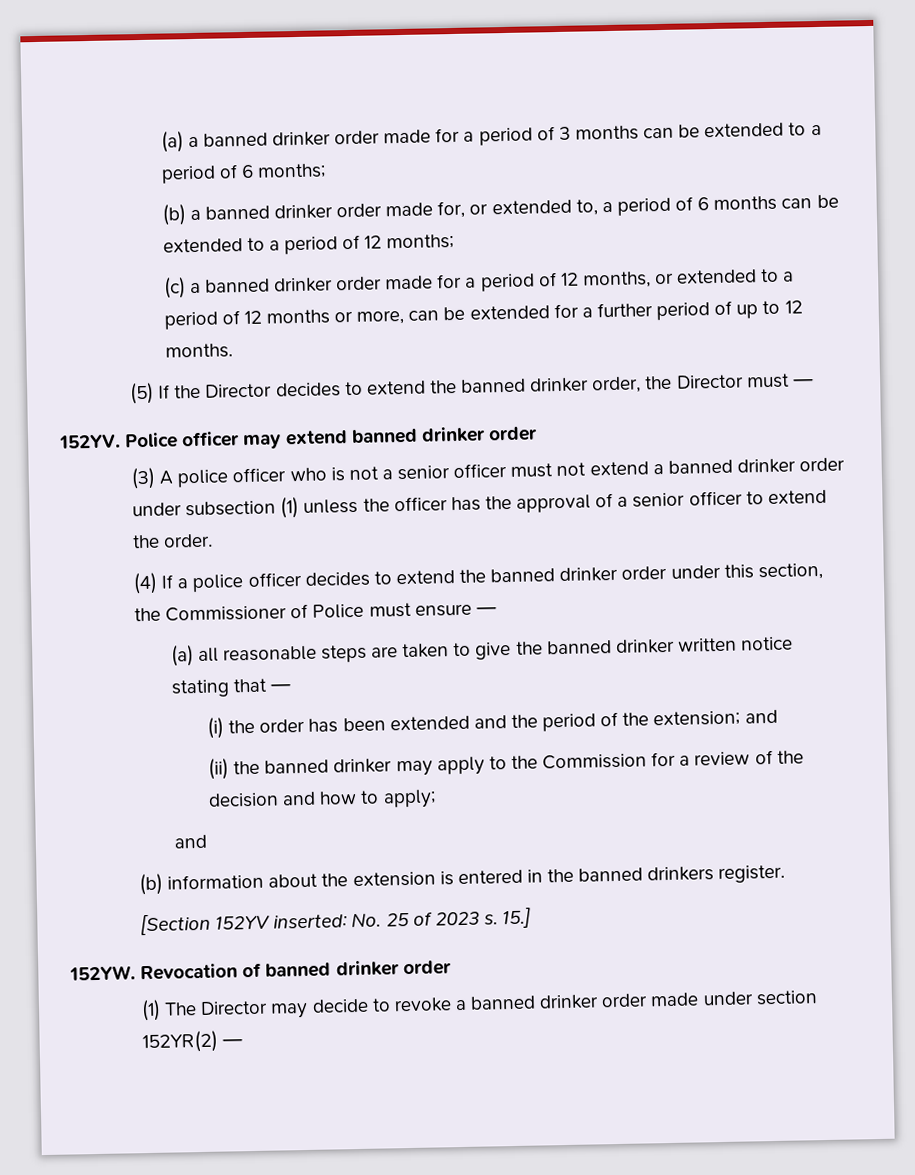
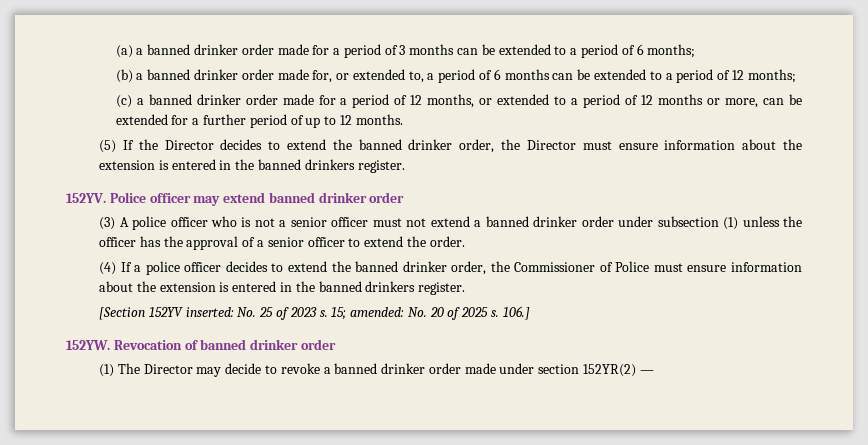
- (5) If the Director decides to extend the banned drinker order, the Director must —
+ (5) If the Director decides to extend the banned drinker order, the Director must ensure information about the extension is entered in the banned drinkers register.
- (4) If a police officer decides to extend the banned drinker order under this section, the Commissioner of Police must ensure —
- (a) all reasonable steps are taken to give the banned drinker written notice stating that —
- (i) the order has been extended and the period of the extension; and
- (ii) the banned drinker may apply to the Commission for a review of the decision and how to apply;
- and
- (b) information about the extension is entered in the banned drinkers register.
+ (4) If a police officer decides to extend the banned drinker order, the Commissioner of Police must ensure information about the extension is entered in the banned drinkers register.
- 15.]
+ 15; amended: No. 20 of 2025 s. 106.]

